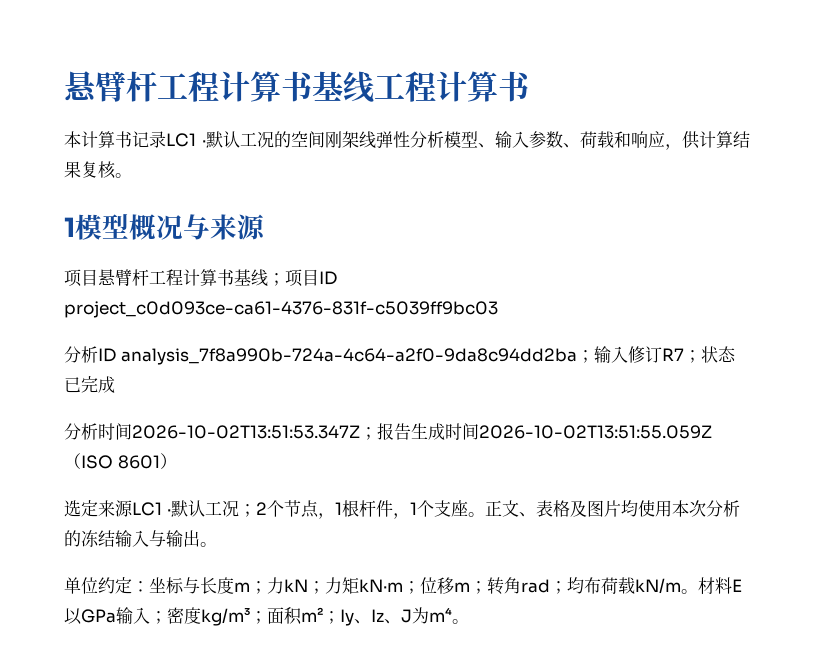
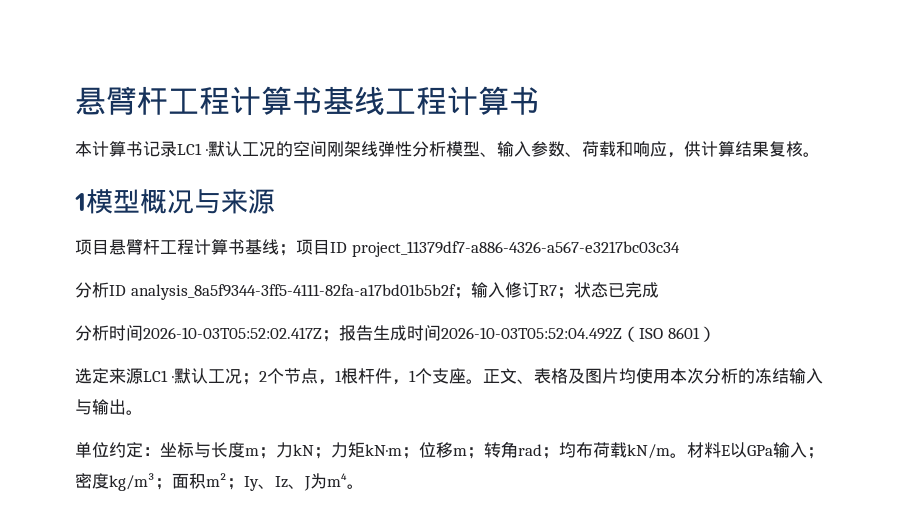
- 项目悬臂杆工程计算书基线；项目ID project_c0d093ce-ca61-4376-831f-c5039ff9bc03
+ 项目悬臂杆工程计算书基线；项目ID project_11379df7-a886-4326-a567-e3217bc03c34
- 分析ID analysis_7f8a990b-724a-4c64-a2f0-9da8c94dd2ba；输入修订R7；状态已完成
+ 分析ID analysis_8a5f9344-3ff5-4111-82fa-a17bd01b5b2f；输入修订R7；状态已完成
- 分析时间2026-10-02T13:51:53.347Z；报告生成时间2026-10-02T13:51:55.059Z（ISO 8601）
+ 分析时间2026-10-03T05:52:02.417Z；报告生成时间2026-10-03T05:52:04.492Z（ISO 8601）

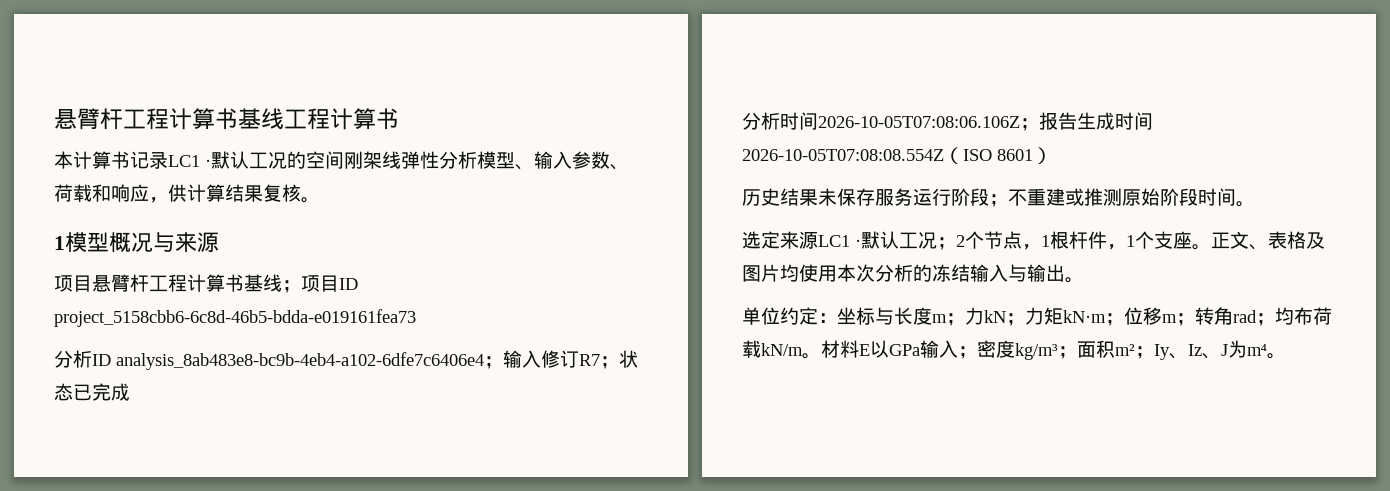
- 项目悬臂杆工程计算书基线；项目ID project_11379df7-a886-4326-a567-e3217bc03c34
+ 项目悬臂杆工程计算书基线；项目ID project_5158cbb6-6c8d-46b5-bdda-e019161fea73
- 分析ID analysis_8a5f9344-3ff5-4111-82fa-a17bd01b5b2f；输入修订R7；状态已完成
+ 分析ID analysis_8ab483e8-bc9b-4eb4-a102-6dfe7c6406e4；输入修订R7；状态已完成
- 分析时间2026-10-03T05:52:02.417Z；报告生成时间2026-10-03T05:52:04.492Z（ISO 8601）
+ 分析时间2026-10-05T07:08:06.106Z；报告生成时间2026-10-05T07:08:08.554Z（ISO 8601）
+ 历史结果未保存服务运行阶段；不重建或推测原始阶段时间。

